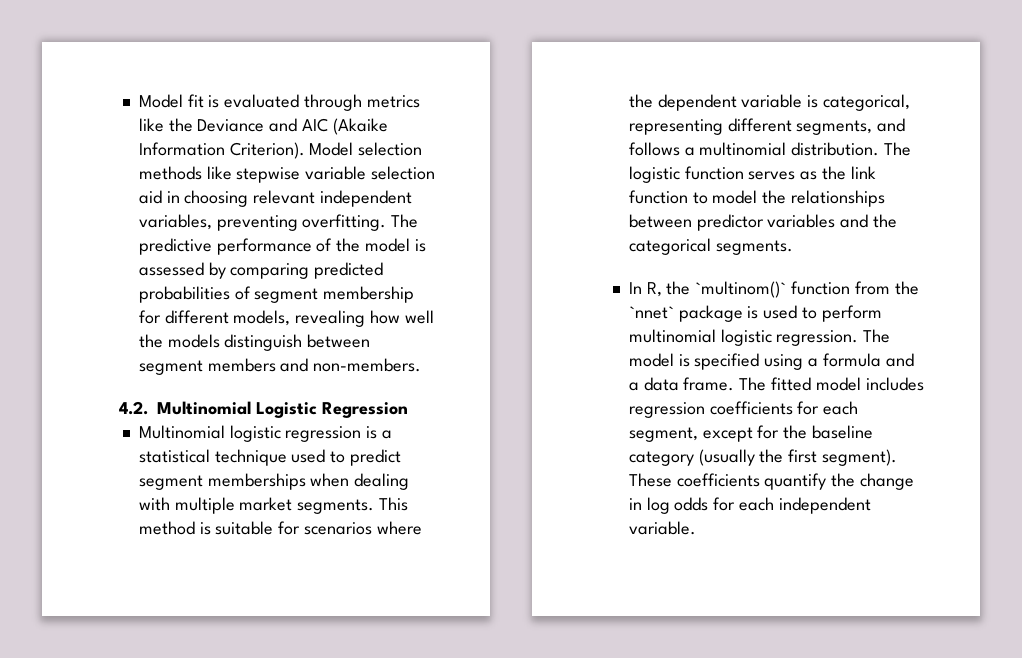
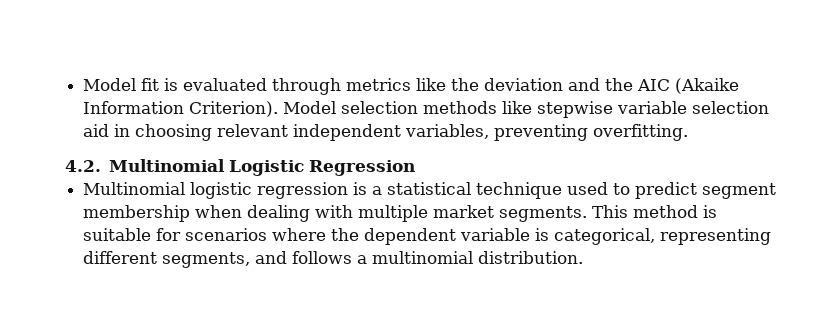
- Model fit is evaluated through metrics like the Deviance and AIC (Akaike Information Criterion).
+ Model fit is evaluated through metrics like the deviation and the AIC (Akaike Information Criterion).
- The predictive performance of the model is assessed by comparing predicted probabilities of segment membership for different models, revealing how well the models distinguish between segment members and non-members.
- Multinomial logistic regression is a statistical technique used to predict segment memberships when dealing with multiple market segments.
+ Multinomial logistic regression is a statistical technique used to predict segment membership when dealing with multiple market segments.
- The logistic function serves as the link function to model the relationships between predictor variables and the categorical segments.
- In R, the `multinom()` function from the `nnet` package is used to perform multinomial logistic regression. The model is specified using a formula and a data frame. The fitted model includes regression coefficients for each segment, except for the baseline category (usually the first segment). These coefficients quantify the change in log odds for each independent variable.

